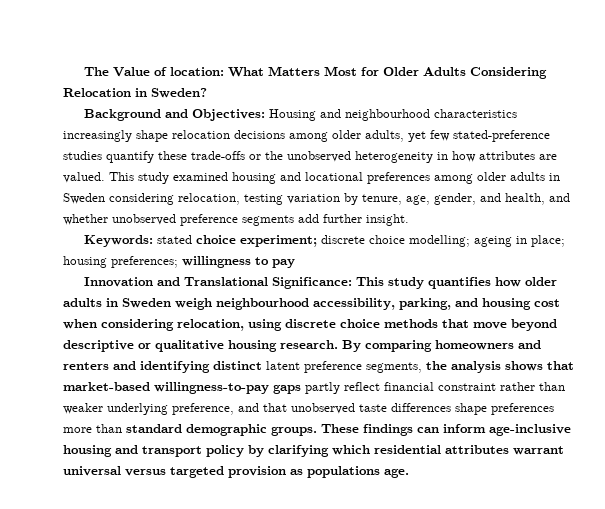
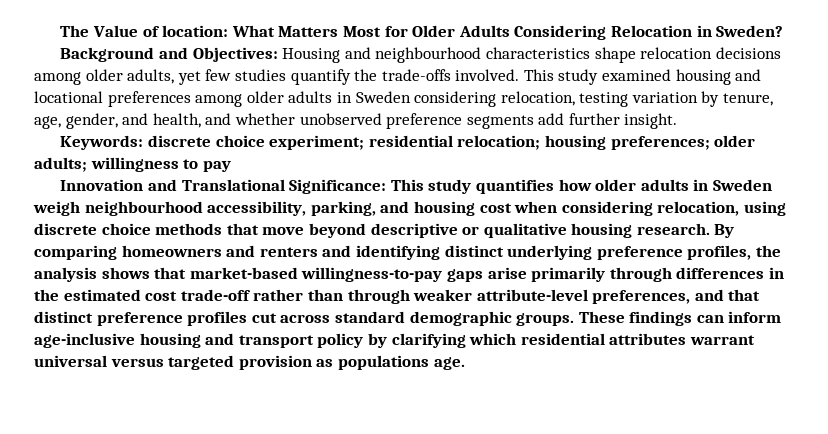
- Background and Objectives: Housing and neighbourhood characteristics increasingly shape relocation decisions among older adults, yet few stated-preference studies quantify these trade-offs or the unobserved heterogeneity in how attributes are valued.
+ Background and Objectives: Housing and neighbourhood characteristics shape relocation decisions among older adults, yet few studies quantify the trade-offs involved.
- Keywords: stated choice experiment; discrete choice modelling; ageing in place; housing preferences; willingness to pay
+ Keywords: discrete choice experiment; residential relocation; housing preferences; older adults; willingness to pay
- By comparing homeowners and renters and identifying distinct latent preference segments, the analysis shows that market-based willingness-to-pay gaps partly reflect financial constraint rather than weaker underlying preference, and that unobserved taste differences shape preferences more than standard demographic groups.
+ By comparing homeowners and renters and identifying distinct underlying preference profiles, the analysis shows that market-based willingness-to-pay gaps arise primarily through differences in the estimated cost trade-off rather than through weaker attribute-level preferences, and that distinct preference profiles cut across standard demographic groups.

